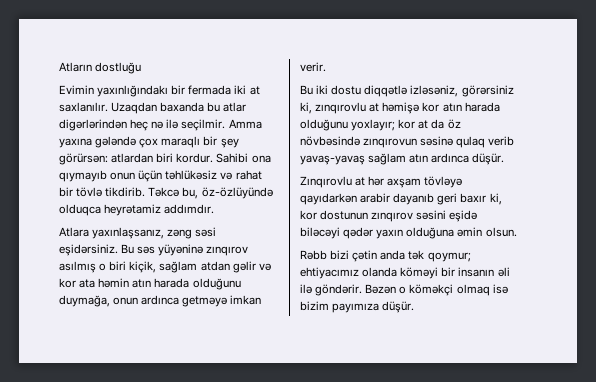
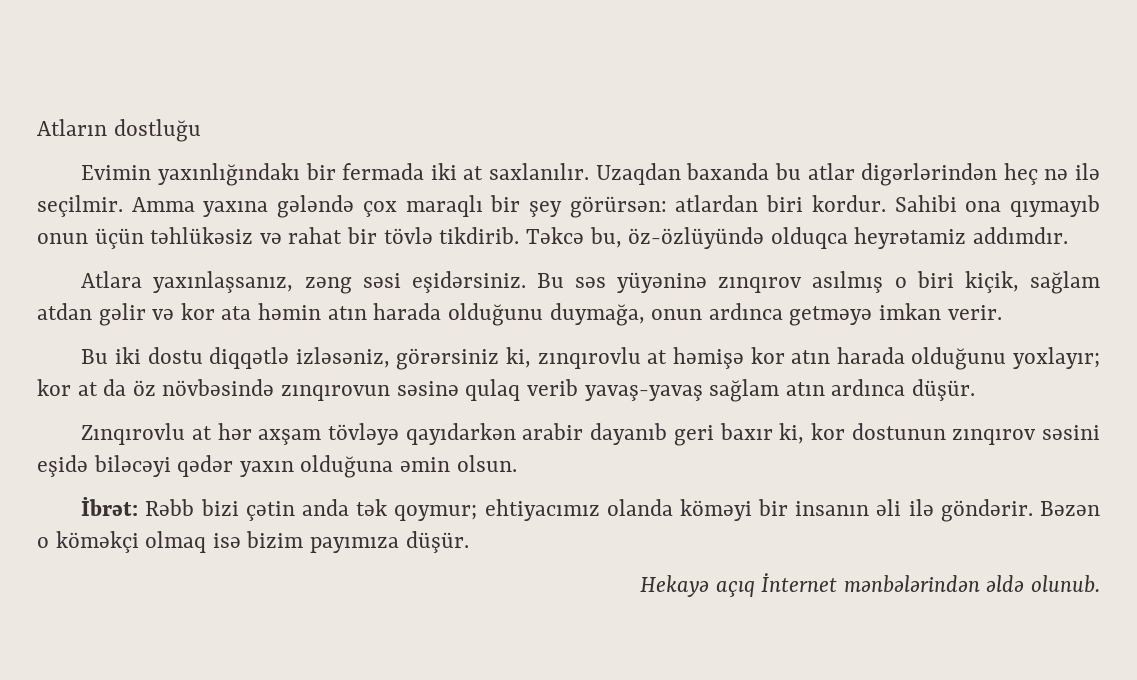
- Rəbb bizi çətin anda tək qoymur; ehtiyacımız olanda köməyi bir insanın əli ilə göndərir.
+ İbrət: Rəbb bizi çətin anda tək qoymur; ehtiyacımız olanda köməyi bir insanın əli ilə göndərir.
+ Hekayə açıq İnternet mənbələrindən əldə olunub.

